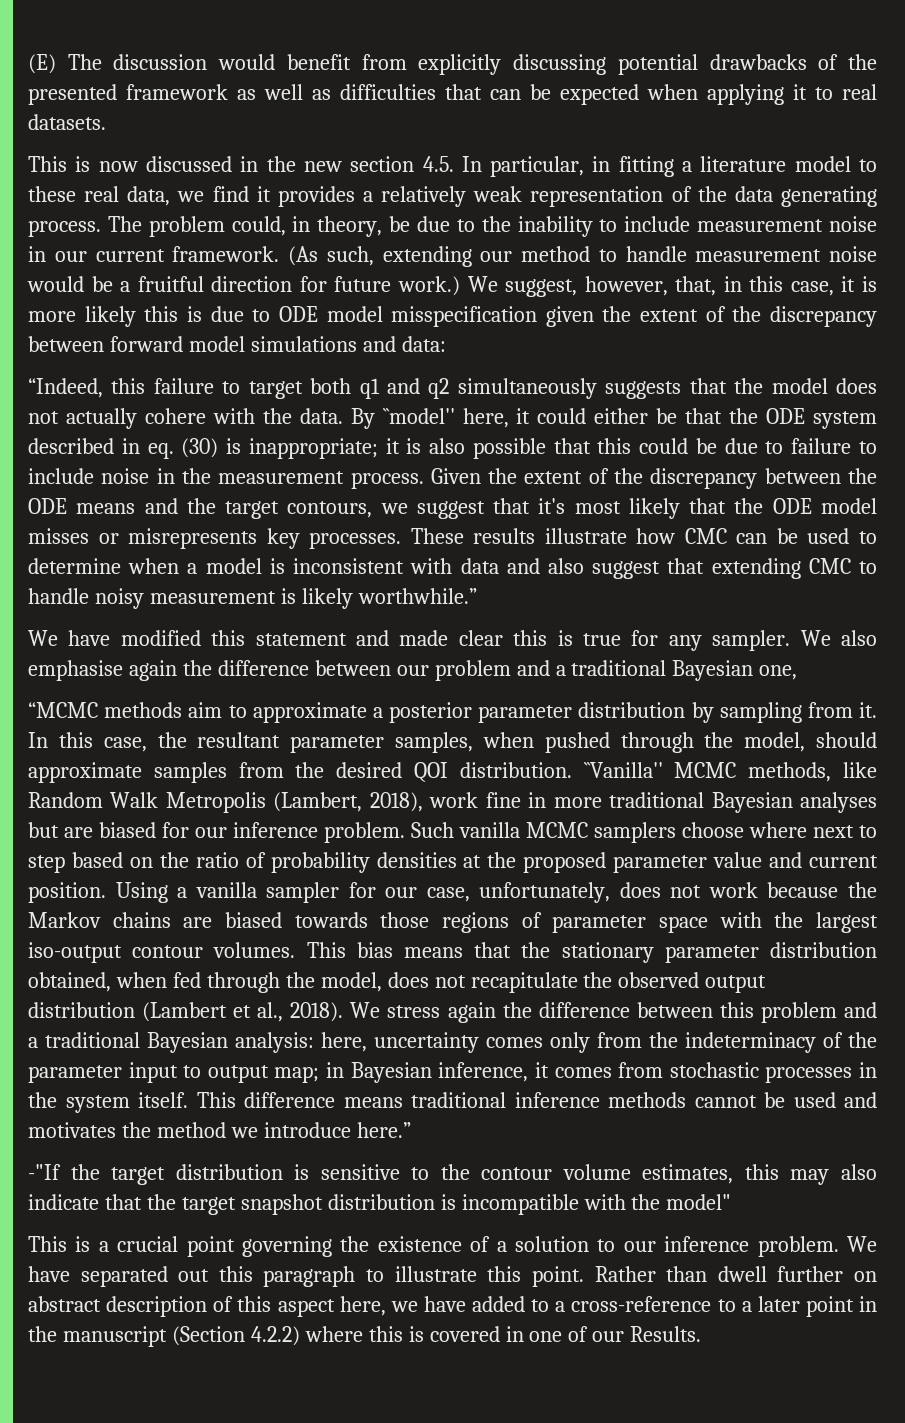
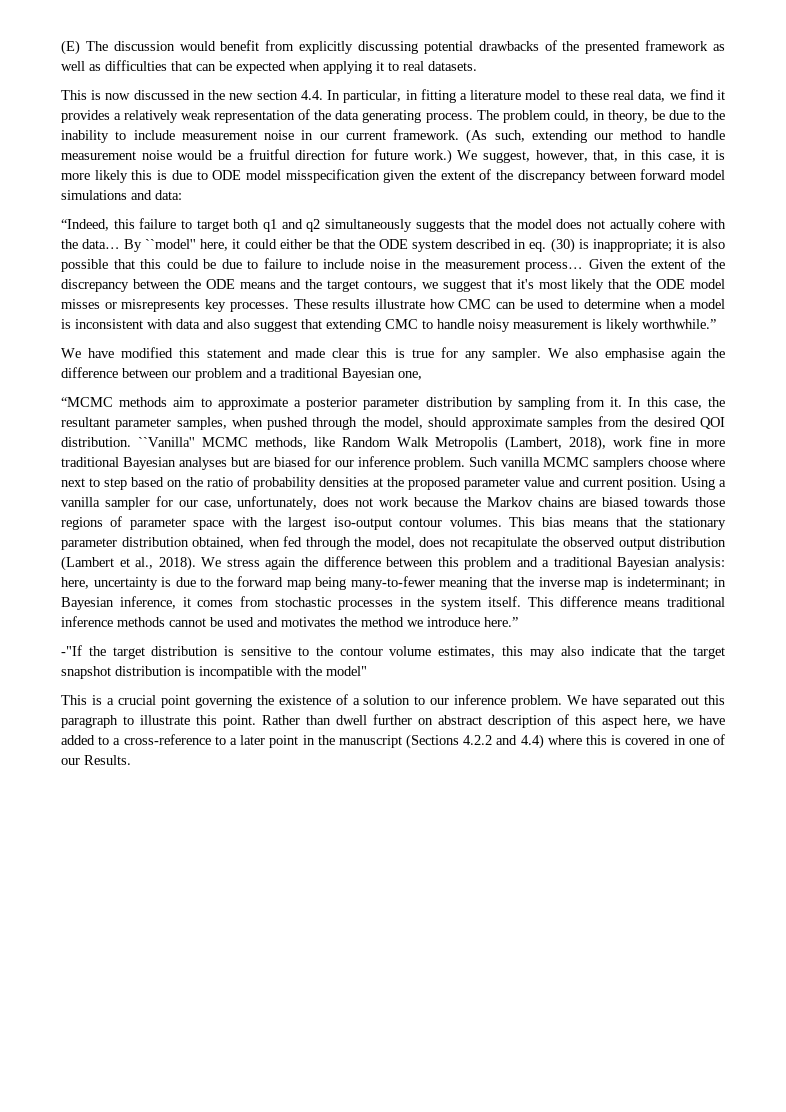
- This is now discussed in the new section 4.5. In particular, in fitting a literature model to these real data, we find it provides a relatively weak representation of the data generating process.
+ This is now discussed in the new section 4.4. In particular, in fitting a literature model to these real data, we find it provides a relatively weak representation of the data generating process.
- “Indeed, this failure to target both q1 and q2 simultaneously suggests that the model does not actually cohere with the data.
+ “Indeed, this failure to target both q1 and q2 simultaneously suggests that the model does not actually cohere with the data…
- (30) is inappropriate; it is also possible that this could be due to failure to include noise in the measurement process.
+ (30) is inappropriate; it is also possible that this could be due to failure to include noise in the measurement process…
- We stress again the difference between this problem and a traditional Bayesian analysis: here, uncertainty comes only from the indeterminacy of the parameter input to output map; in Bayesian inference, it comes from stochastic processes in the system itself.
+ We stress again the difference between this problem and a traditional Bayesian analysis: here, uncertainty is due to the forward map being many-to-fewer meaning that the inverse map is indeterminant; in Bayesian inference, it comes from stochastic processes in the system itself.
- Rather than dwell further on abstract description of this aspect here, we have added to a cross-reference to a later point in the manuscript (Section 4.2.2) where this is covered in one of our Results.
+ Rather than dwell further on abstract description of this aspect here, we have added to a cross-reference to a later point in the manuscript (Sections 4.2.2 and 4.4) where this is covered in one of our Results.

